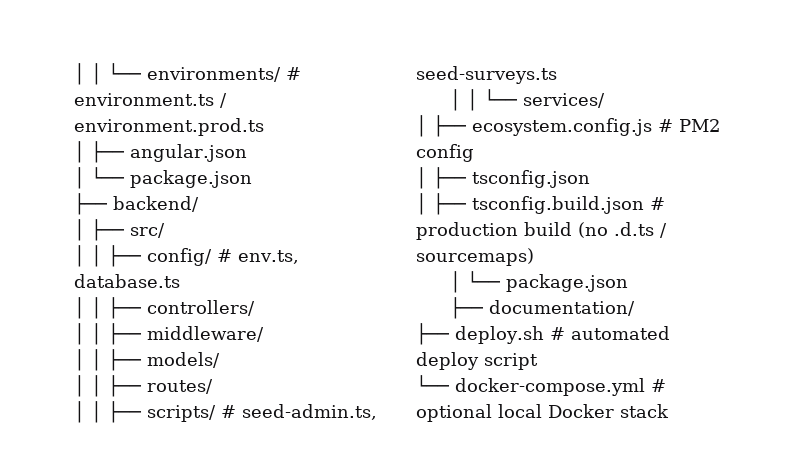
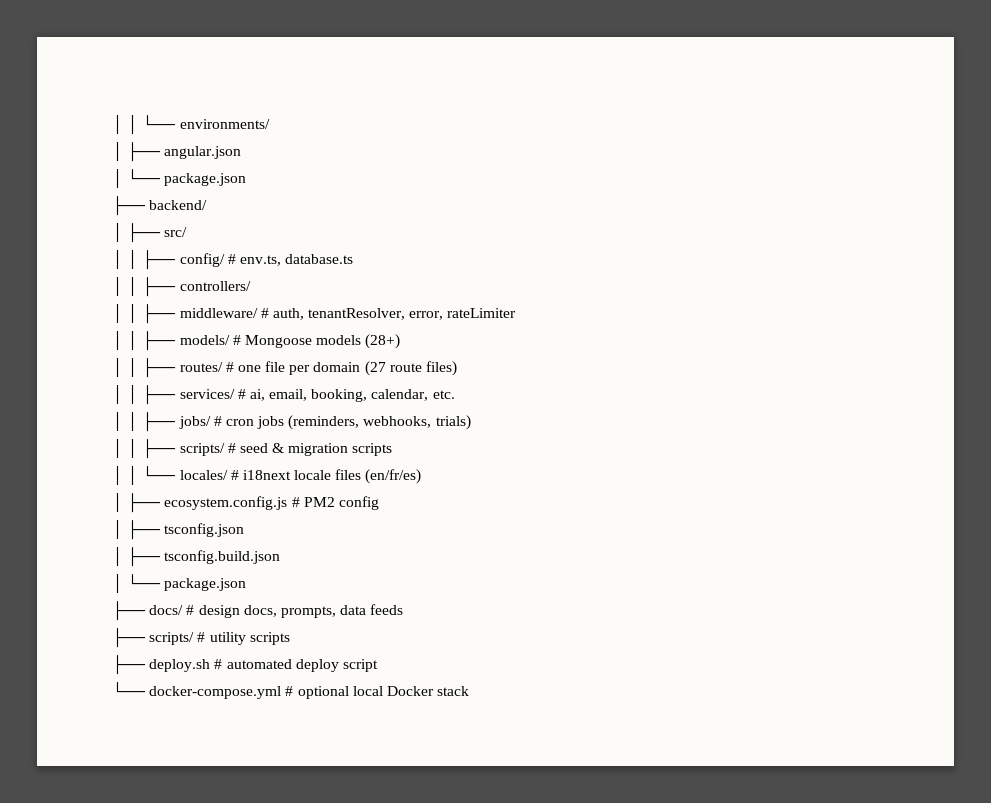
- │ │ └── environments/ # environment.ts / environment.prod.ts
+ │ │ └── environments/
- │ │ ├── middleware/
+ │ │ ├── middleware/ # auth, tenantResolver, error, rateLimiter
- │ │ ├── models/
+ │ │ ├── models/ # Mongoose models (28+)
- │ │ ├── routes/
+ │ │ ├── routes/ # one file per domain (27 route files)
+ │ │ ├── services/ # ai, email, booking, calendar, etc.
+ │ │ ├── jobs/ # cron jobs (reminders, webhooks, trials)
- │ │ ├── scripts/ # seed-admin.ts, seed-surveys.ts
- │ │ └── services/
+ │ │ ├── scripts/ # seed & migration scripts
+ │ │ └── locales/ # i18next locale files (en/fr/es)
- │ ├── tsconfig.build.json # production build (no .d.ts / sourcemaps)
+ │ ├── tsconfig.build.json
  │ └── package.json
- ├── documentation/
+ ├── docs/ # design docs, prompts, data feeds
+ ├── scripts/ # utility scripts

